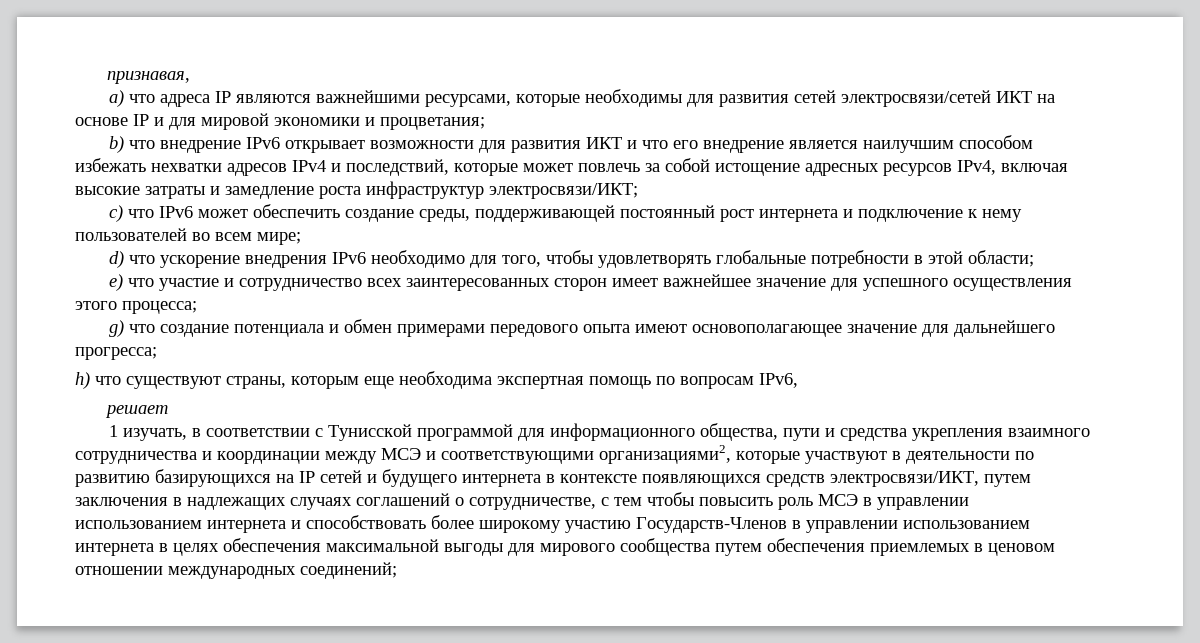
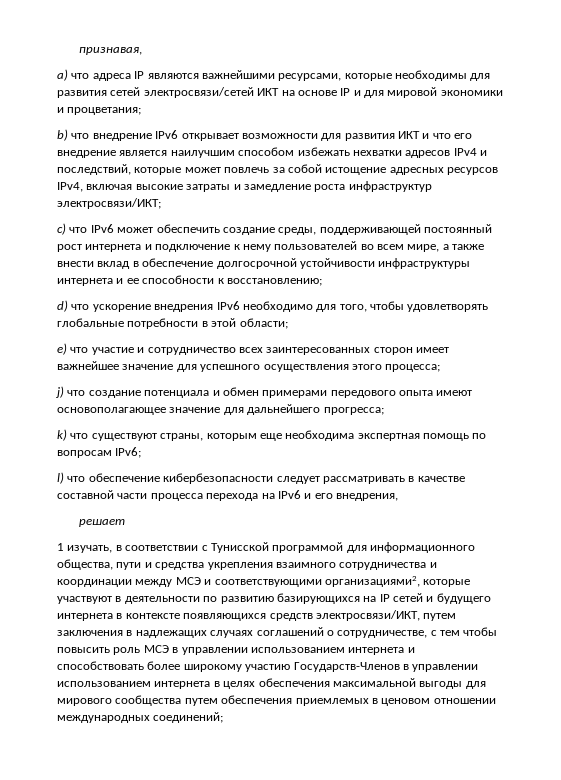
- c) что IPv6 может обеспечить создание среды, поддерживающей постоянный рост интернета и подключение к нему пользователей во всем мире;
+ c) что IPv6 может обеспечить создание среды, поддерживающей постоянный рост интернета и подключение к нему пользователей во всем мире, а также внести вклад в обеспечение долгосрочной устойчивости инфраструктуры интернета и ее способности к восстановлению;
- g) что создание потенциала и обмен примерами передового опыта имеют основополагающее значение для дальнейшего прогресса;
+ j) что создание потенциала и обмен примерами передового опыта имеют основополагающее значение для дальнейшего прогресса;
- h) что существуют страны, которым еще необходима экспертная помощь по вопросам IPv6,
+ k) что существуют страны, которым еще необходима экспертная помощь по вопросам IPv6;
+ l) что обеспечение кибербезопасности следует рассматривать в качестве составной части процесса перехода на IPv6 и его внедрения,

